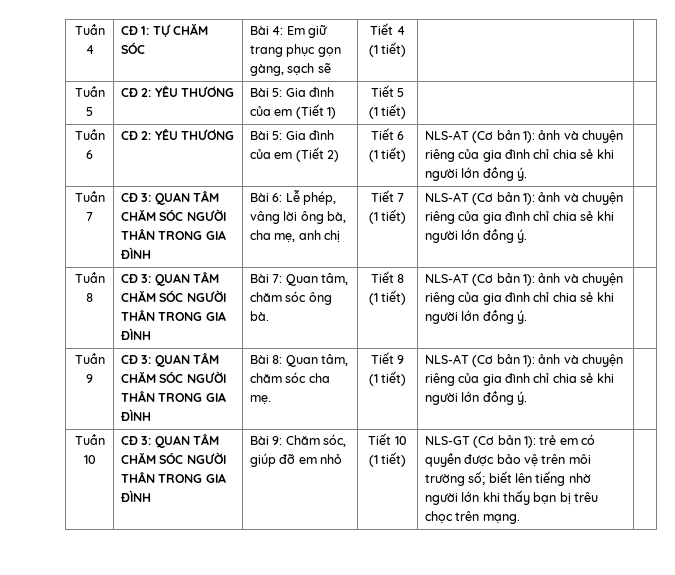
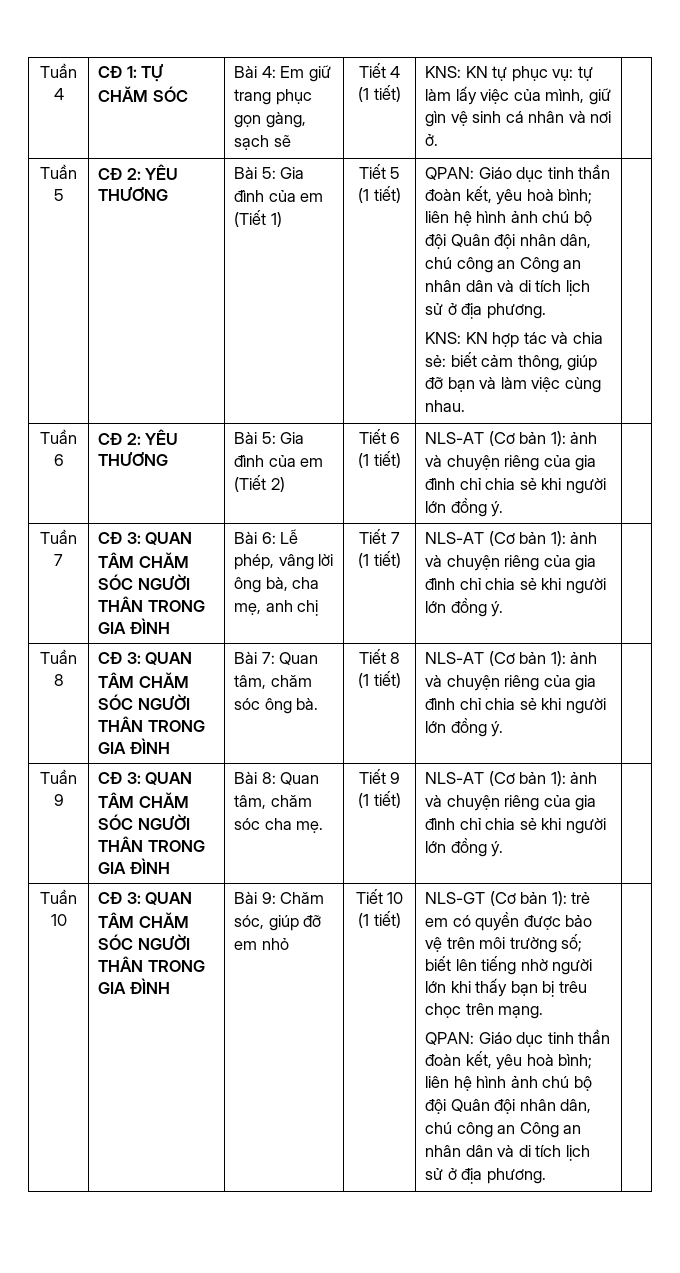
+ KNS: KN tự phục vụ: tự làm lấy việc của mình, giữ gìn vệ sinh cá nhân và nơi ở.
- Tiết 5 (1 tiết)
+ Tiết 5 (1 tiết) | QPAN: Giáo dục tinh thần đoàn kết, yêu hoà bình; liên hệ hình ảnh chú bộ đội Quân đội nhân dân, chú công an Công an nhân dân và di tích lịch sử ở địa phương.
+ KNS: KN hợp tác và chia sẻ: biết cảm thông, giúp đỡ bạn và làm việc cùng nhau.
  NLS-GT (Cơ bản 1): trẻ em có quyền được bảo vệ trên môi trường số; biết lên tiếng nhờ người lớn khi thấy bạn bị trêu chọc trên mạng.
+ QPAN: Giáo dục tinh thần đoàn kết, yêu hoà bình; liên hệ hình ảnh chú bộ đội Quân đội nhân dân, chú công an Công an nhân dân và di tích lịch sử ở địa phương.

